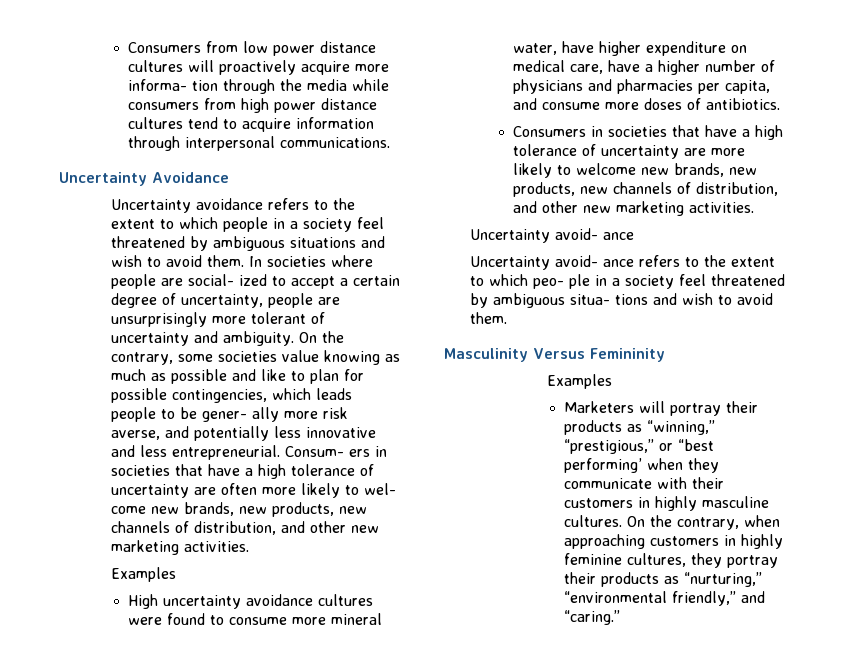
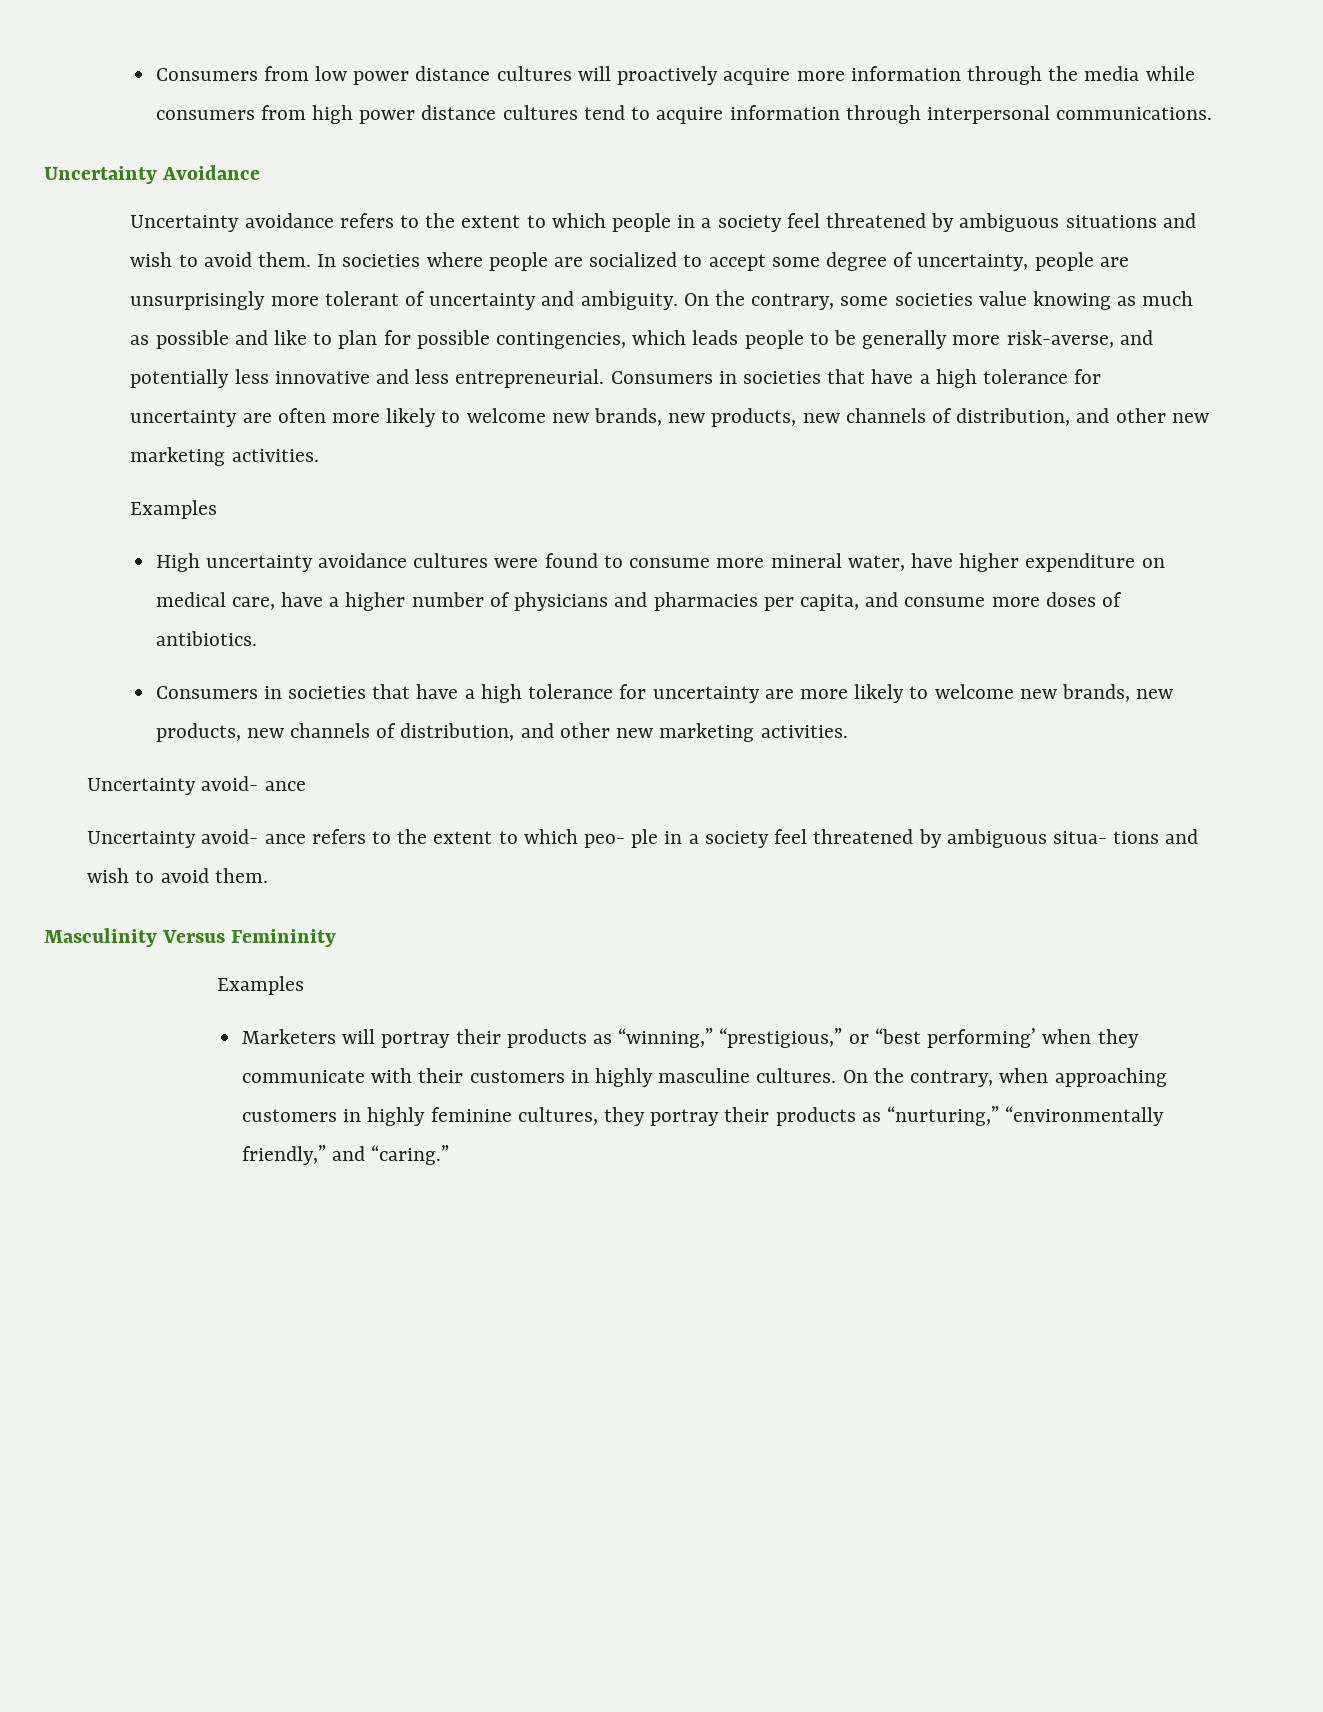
- Consumers from low power distance cultures will proactively acquire more informa- tion through the media while consumers from high power distance cultures tend to acquire information through interpersonal communications.
+ Consumers from low power distance cultures will proactively acquire more information through the media while consumers from high power distance cultures tend to acquire information through interpersonal communications.
- In societies where people are social- ized to accept a certain degree of uncertainty, people are unsurprisingly more tolerant of uncertainty and ambiguity.
+ In societies where people are socialized to accept some degree of uncertainty, people are unsurprisingly more tolerant of uncertainty and ambiguity.
- On the contrary, some societies value knowing as much as possible and like to plan for possible contingencies, which leads people to be gener- ally more risk averse, and potentially less innovative and less entrepreneurial.
+ On the contrary, some societies value knowing as much as possible and like to plan for possible contingencies, which leads people to be generally more risk-averse, and potentially less innovative and less entrepreneurial.
- Consum- ers in societies that have a high tolerance of uncertainty are often more likely to wel- come new brands, new products, new channels of distribution, and other new marketing activities.
+ Consumers in societies that have a high tolerance for uncertainty are often more likely to welcome new brands, new products, new channels of distribution, and other new marketing activities.
- Consumers in societies that have a high tolerance of uncertainty are more likely to welcome new brands, new products, new channels of distribution, and other new marketing activities.
+ Consumers in societies that have a high tolerance for uncertainty are more likely to welcome new brands, new products, new channels of distribution, and other new marketing activities.
- On the contrary, when approaching customers in highly feminine cultures, they portray their products as “nurturing,” “environmental friendly,” and “caring.”
+ On the contrary, when approaching customers in highly feminine cultures, they portray their products as “nurturing,” “environmentally friendly,” and “caring.”

